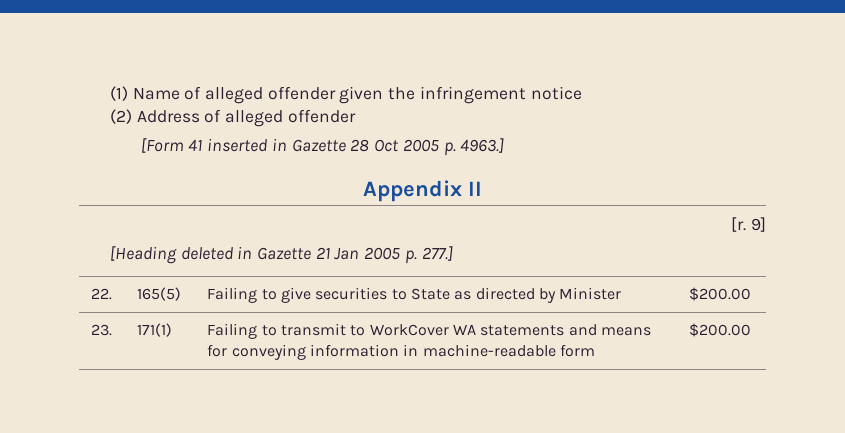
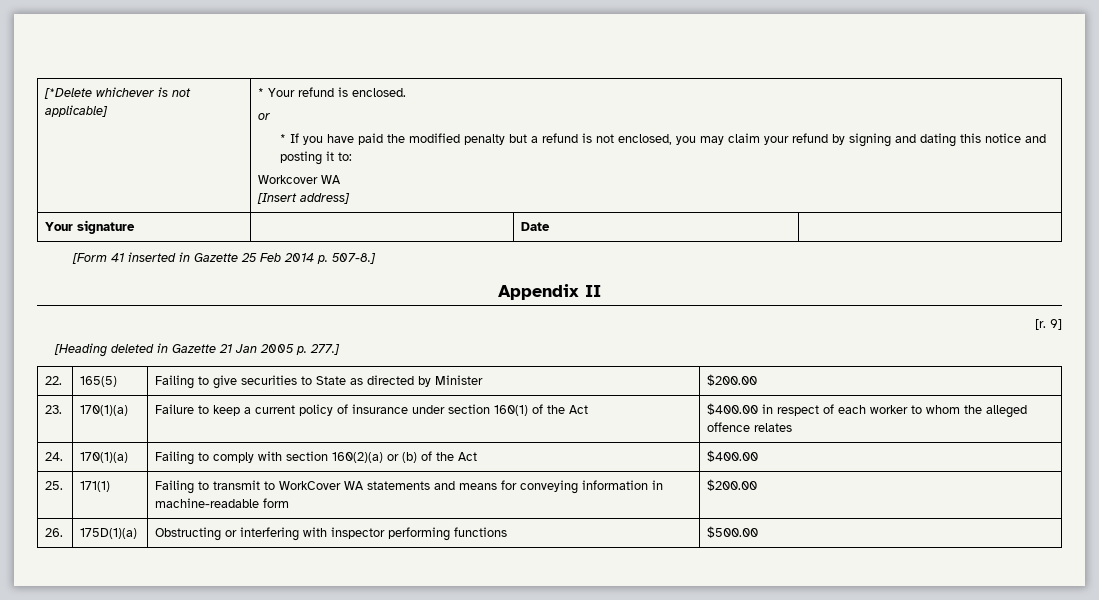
- (1) Name of alleged offender given the infringement notice
- (2) Address of alleged offender
+ [*Delete whichever is not applicable] | * Your refund is enclosed.
+ or
+ * If you have paid the modified penalty but a refund is not enclosed, you may claim your refund by signing and dating this notice and posting it to:
+ Workcover WA
+ [Insert address]
+ Your signature | | Date |
- [Form 41 inserted in Gazette 28 Oct 2005 p. 4963.]
+ [Form 41 inserted in Gazette 25 Feb 2014 p. 507-8.]
- 23. | 171(1) | Failing to transmit to WorkCover WA statements and means for conveying information in machine-readable form | $200.00
+ 23. | 170(1)(a) | Failure to keep a current policy of insurance under section 160(1) of the Act | $400.00 in respect of each worker to whom the alleged offence relates
+ 24. | 170(1)(a) | Failing to comply with section 160(2)(a) or (b) of the Act | $400.00
+ 25. | 171(1) | Failing to transmit to WorkCover WA statements and means for conveying information in machine-readable form | $200.00
+ 26. | 175D(1)(a) | Obstructing or interfering with inspector performing functions | $500.00

